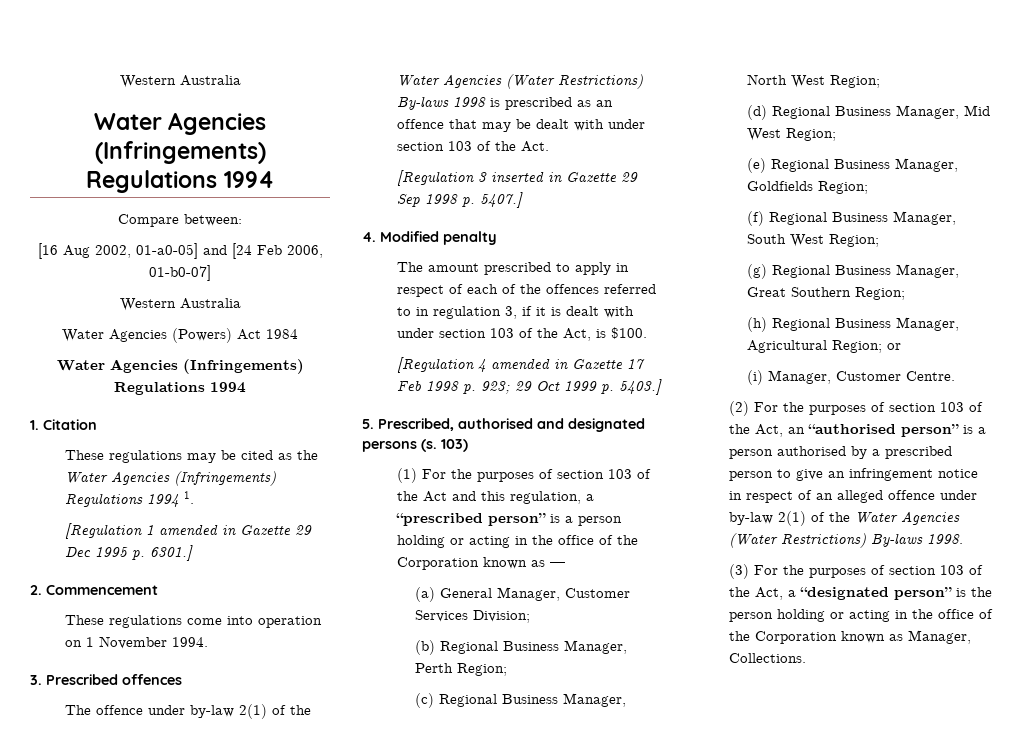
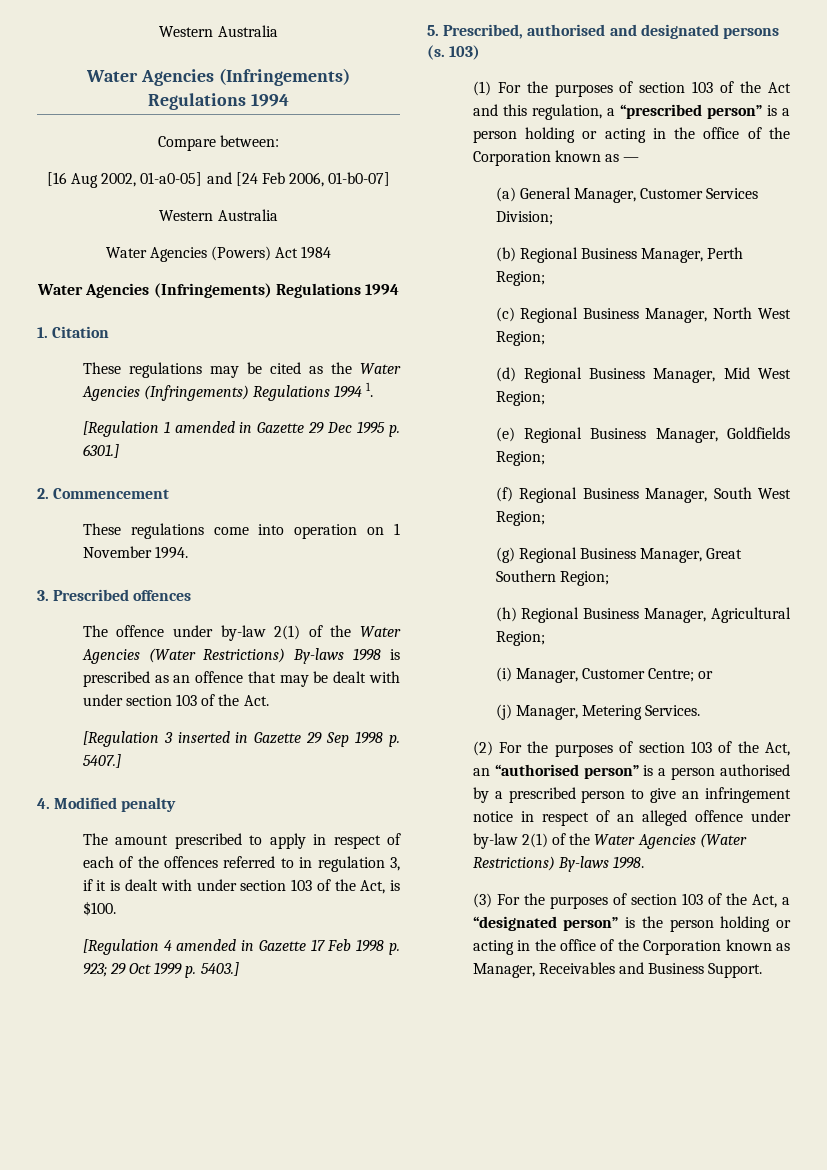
- (h) Regional Business Manager, Agricultural Region; or
+ (h) Regional Business Manager, Agricultural Region;
- (i) Manager, Customer Centre.
+ (i) Manager, Customer Centre; or
+ (j) Manager, Metering Services.
- (3) For the purposes of section 103 of the Act, a “designated person” is the person holding or acting in the office of the Corporation known as Manager, Collections.
+ (3) For the purposes of section 103 of the Act, a “designated person” is the person holding or acting in the office of the Corporation known as Manager, Receivables and Business Support.

